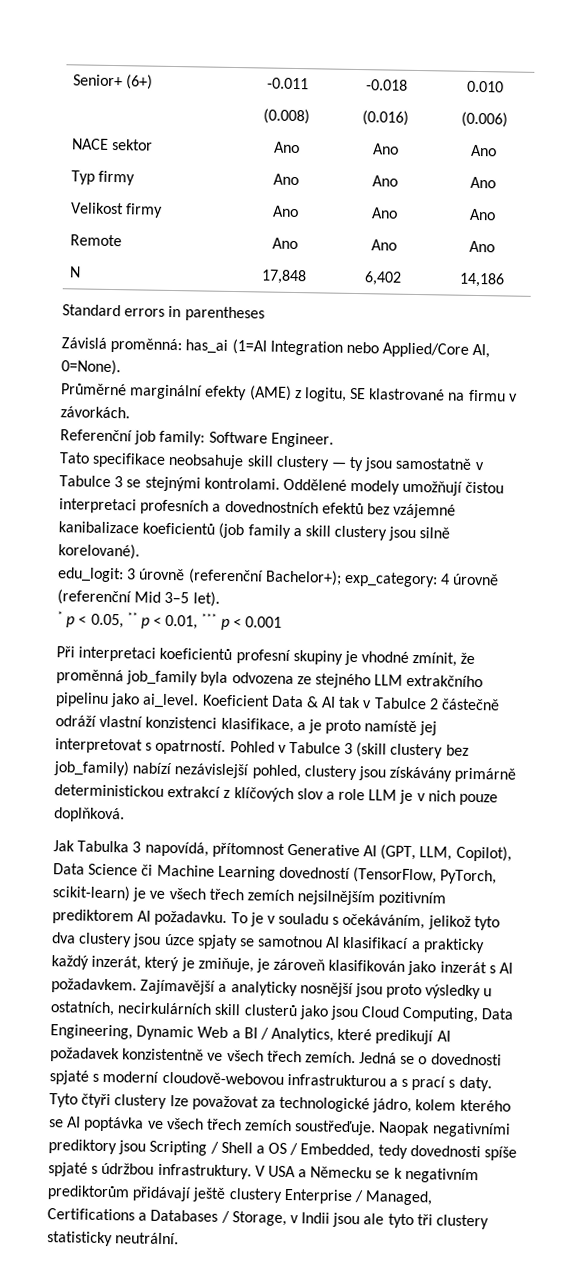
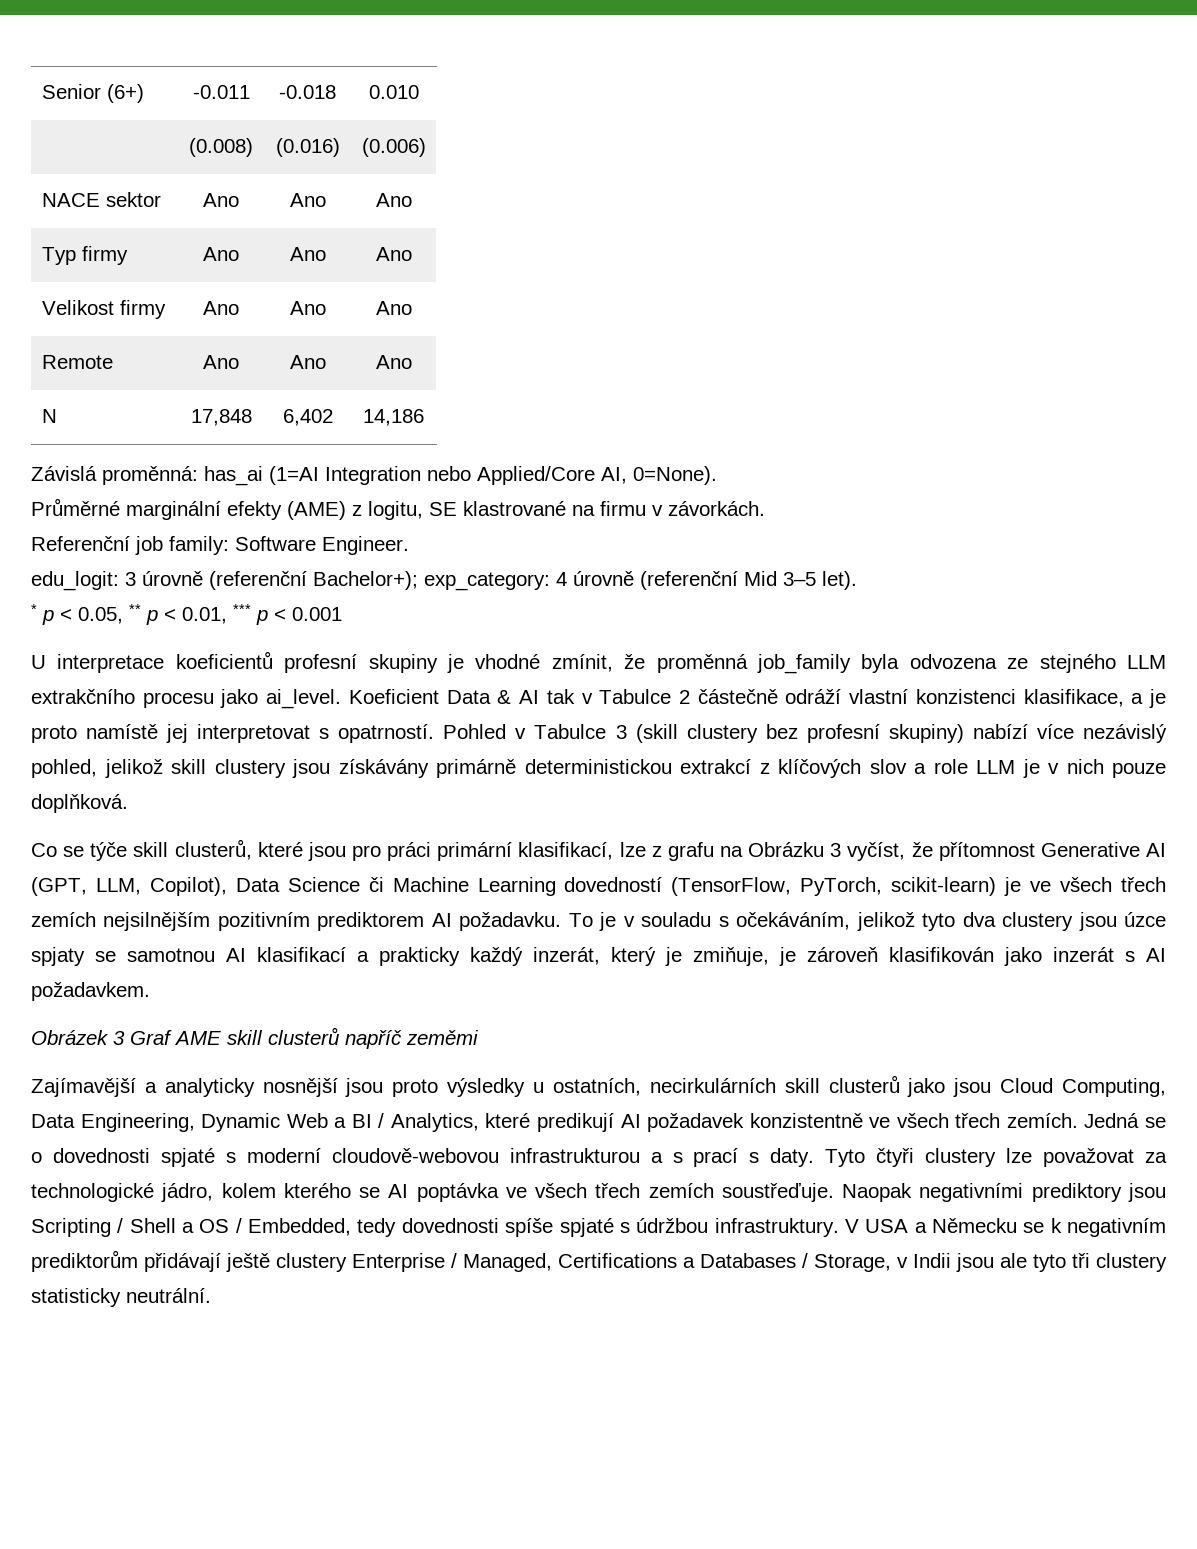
- Senior+ (6+) | -0.011 | -0.018 | 0.010
+ Senior (6+) | -0.011 | -0.018 | 0.010
- Standard errors in parentheses
- Tato specifikace neobsahuje skill clustery — ty jsou samostatně v Tabulce 3 se stejnými kontrolami. Oddělené modely umožňují čistou interpretaci profesních a dovednostních efektů bez vzájemné kanibalizace koeficientů (job family a skill clustery jsou silně korelované).
- Při interpretaci koeficientů profesní skupiny je vhodné zmínit, že proměnná job_family byla odvozena ze stejného LLM extrakčního pipelinu jako ai_level.
+ U interpretace koeficientů profesní skupiny je vhodné zmínit, že proměnná job_family byla odvozena ze stejného LLM extrakčního procesu jako ai_level.
- Pohled v Tabulce 3 (skill clustery bez job_family) nabízí nezávislejší pohled, clustery jsou získávány primárně deterministickou extrakcí z klíčových slov a role LLM je v nich pouze doplňková.
+ Pohled v Tabulce 3 (skill clustery bez profesní skupiny) nabízí více nezávislý pohled, jelikož skill clustery jsou získávány primárně deterministickou extrakcí z klíčových slov a role LLM je v nich pouze doplňková.
- Jak Tabulka 3 napovídá, přítomnost Generative AI (GPT, LLM, Copilot), Data Science či Machine Learning dovedností (TensorFlow, PyTorch, scikit-learn) je ve všech třech zemích nejsilnějším pozitivním prediktorem AI požadavku.
+ Co se týče skill clusterů, které jsou pro práci primární klasifikací, lze z grafu na Obrázku 3 vyčíst, že přítomnost Generative AI (GPT, LLM, Copilot), Data Science či Machine Learning dovedností (TensorFlow, PyTorch, scikit-learn) je ve všech třech zemích nejsilnějším pozitivním prediktorem AI požadavku.
- To je v souladu s očekáváním, jelikož tyto dva clustery jsou úzce spjaty se samotnou AI klasifikací a prakticky každý inzerát, který je zmiňuje, je zároveň klasifikován jako inzerát s AI požadavkem. Zajímavější a analyticky nosnější jsou proto výsledky u ostatních, necirkulárních skill clusterů jako jsou Cloud Computing, Data Engineering, Dynamic Web a BI / Analytics, které predikují AI požadavek konzistentně ve všech třech zemích.
+ To je v souladu s očekáváním, jelikož tyto dva clustery jsou úzce spjaty se samotnou AI klasifikací a prakticky každý inzerát, který je zmiňuje, je zároveň klasifikován jako inzerát s AI požadavkem.
+ Obrázek 3 Graf AME skill clusterů napříč zeměmi
+ Zajímavější a analyticky nosnější jsou proto výsledky u ostatních, necirkulárních skill clusterů jako jsou Cloud Computing, Data Engineering, Dynamic Web a BI / Analytics, které predikují AI požadavek konzistentně ve všech třech zemích.

